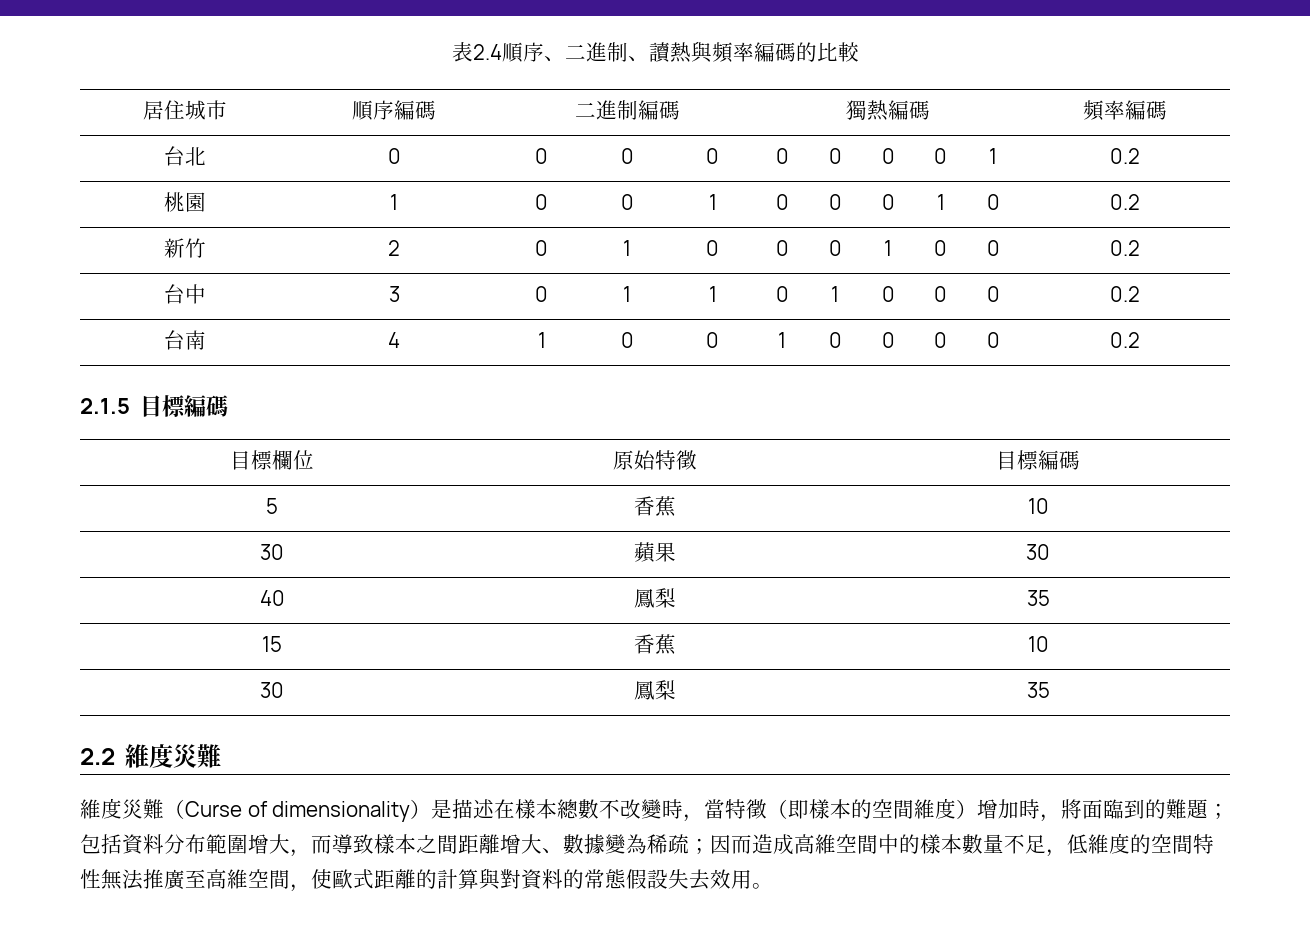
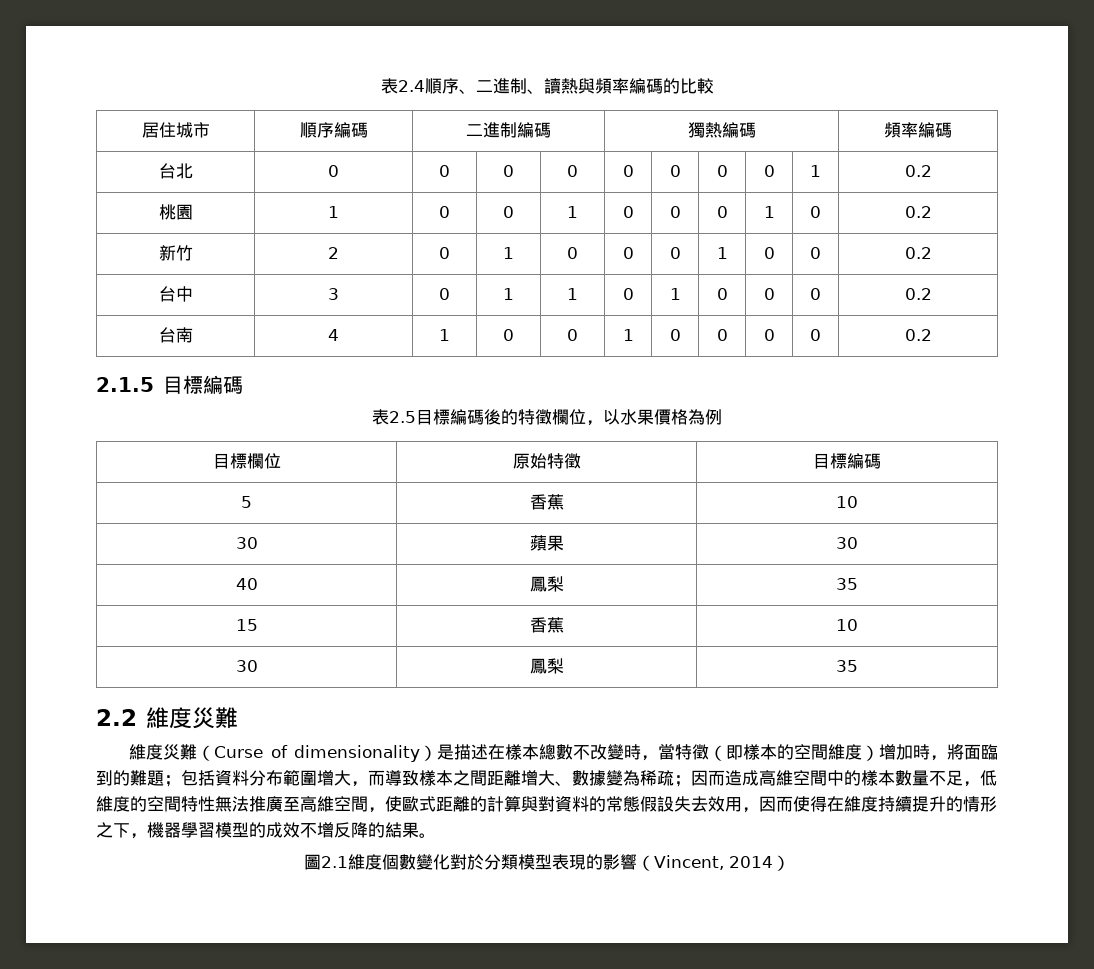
+ 表2.5目標編碼後的特徵欄位，以水果價格為例
- 因而造成高維空間中的樣本數量不足，低維度的空間特性無法推廣至高維空間，使歐式距離的計算與對資料的常態假設失去效用。
+ 因而造成高維空間中的樣本數量不足，低維度的空間特性無法推廣至高維空間，使歐式距離的計算與對資料的常態假設失去效用，因而使得在維度持續提升的情形之下，機器學習模型的成效不增反降的結果。
+ 圖2.1維度個數變化對於分類模型表現的影響（Vincent, 2014）

